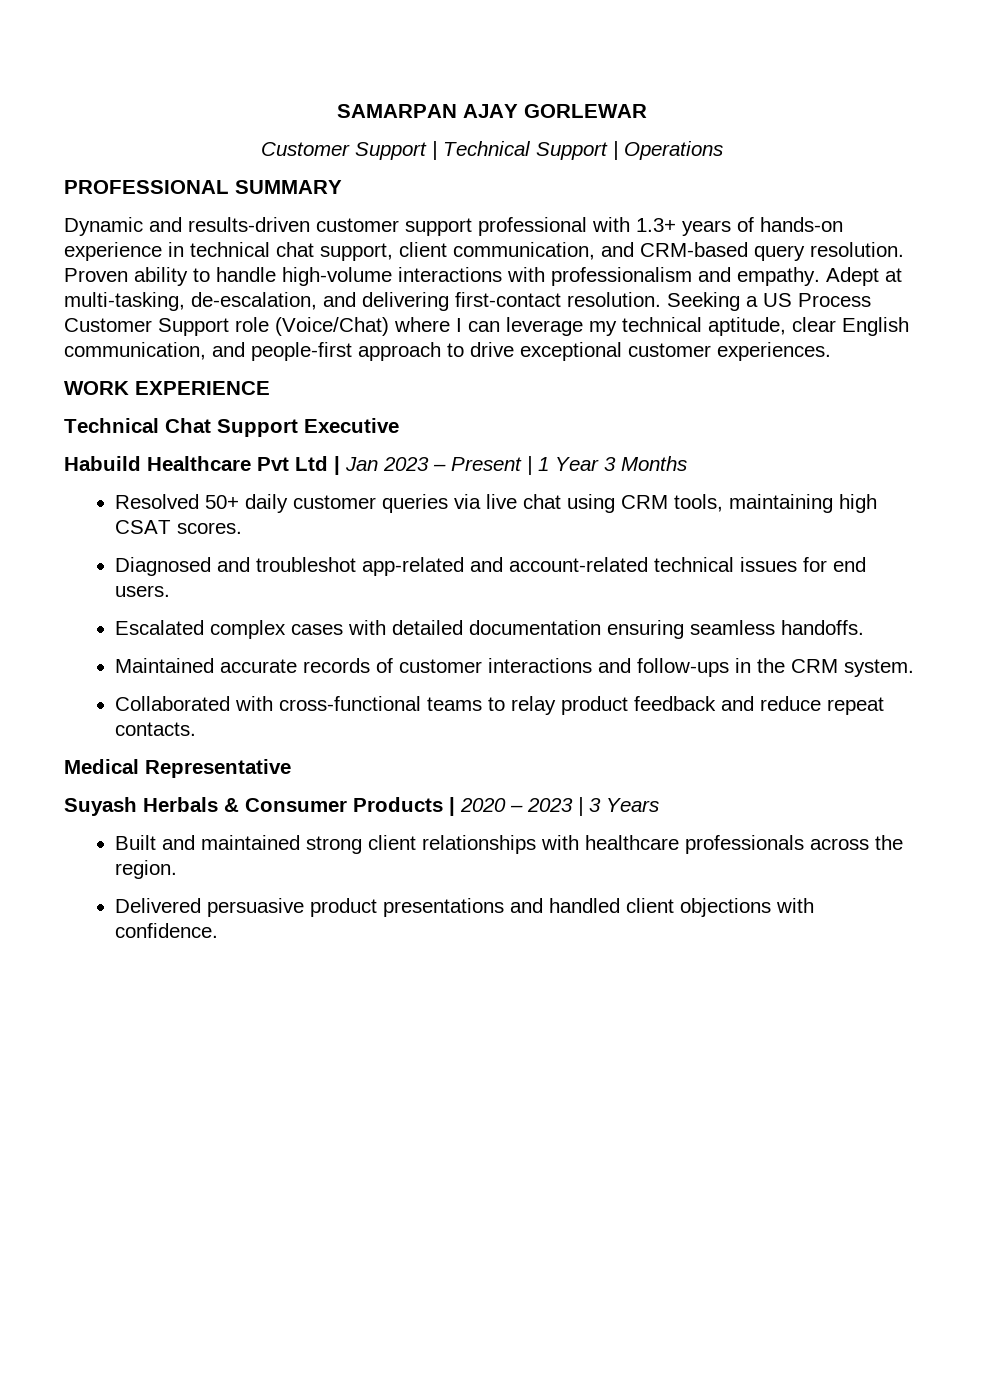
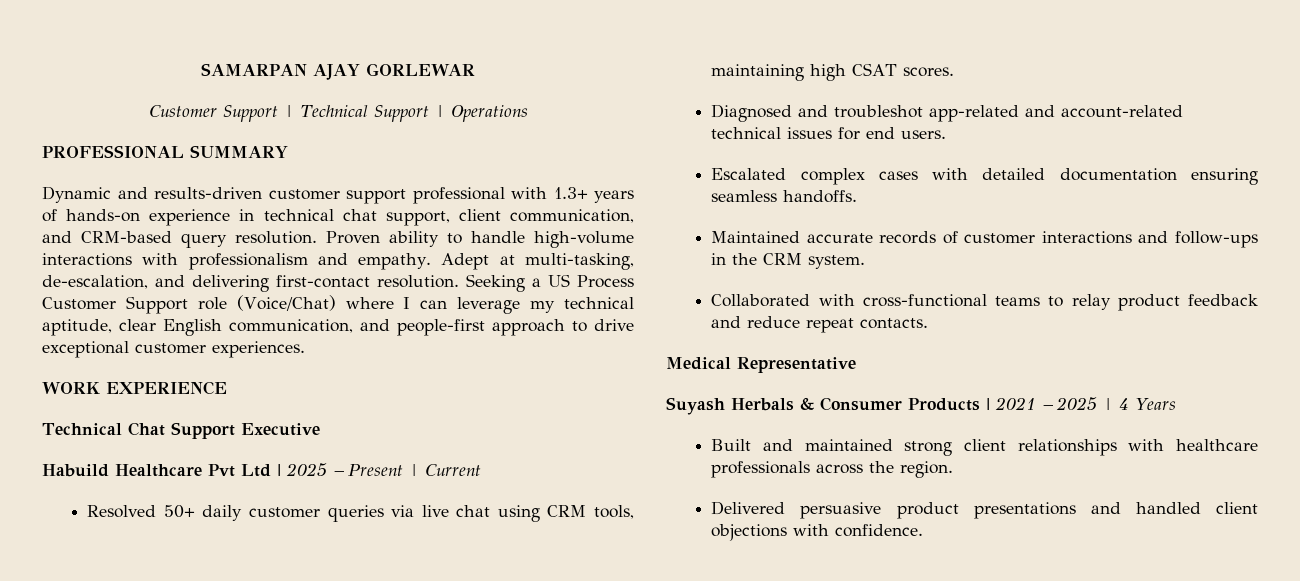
- Habuild Healthcare Pvt Ltd | Jan 2023 – Present | 1 Year 3 Months
+ Habuild Healthcare Pvt Ltd | 2025 – Present | Current
- Suyash Herbals & Consumer Products | 2020 – 2023 | 3 Years
+ Suyash Herbals & Consumer Products | 2021 – 2025 | 4 Years

